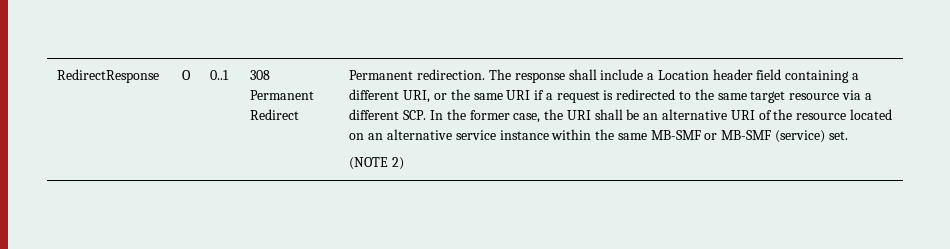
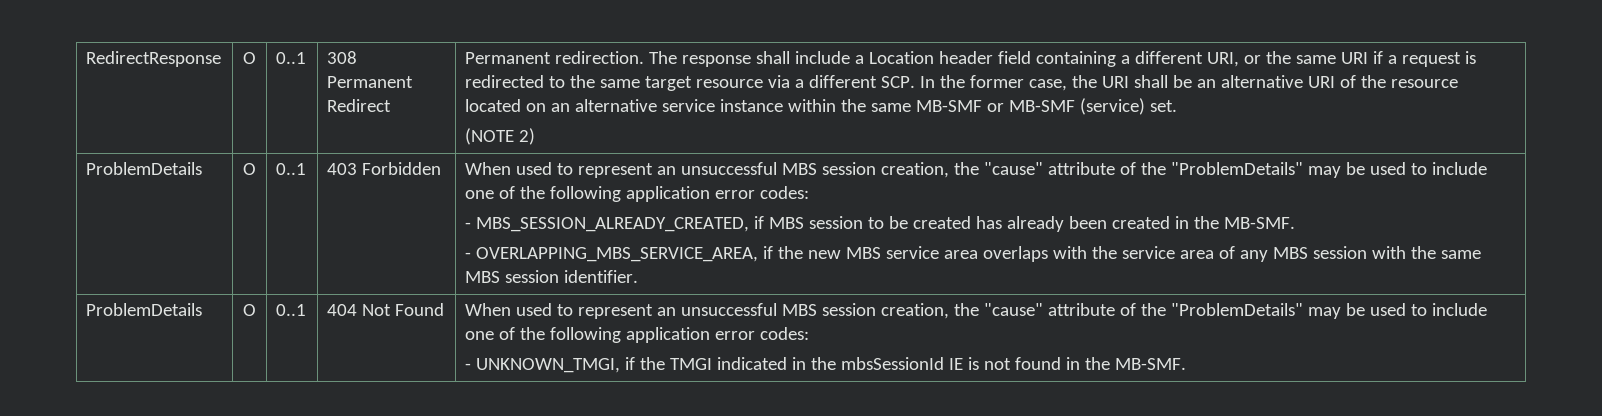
+ ProblemDetails | O | 0..1 | 403 Forbidden | When used to represent an unsuccessful MBS session creation, the "cause" attribute of the "ProblemDetails" may be used to include one of the following application error codes:
+ - MBS_SESSION_ALREADY_CREATED, if MBS session to be created has already been created in the MB-SMF.
+ - OVERLAPPING_MBS_SERVICE_AREA, if the new MBS service area overlaps with the service area of any MBS session with the same MBS session identifier.
+ ProblemDetails | O | 0..1 | 404 Not Found | When used to represent an unsuccessful MBS session creation, the "cause" attribute of the "ProblemDetails" may be used to include one of the following application error codes:
+ - UNKNOWN_TMGI, if the TMGI indicated in the mbsSessionId IE is not found in the MB-SMF.

